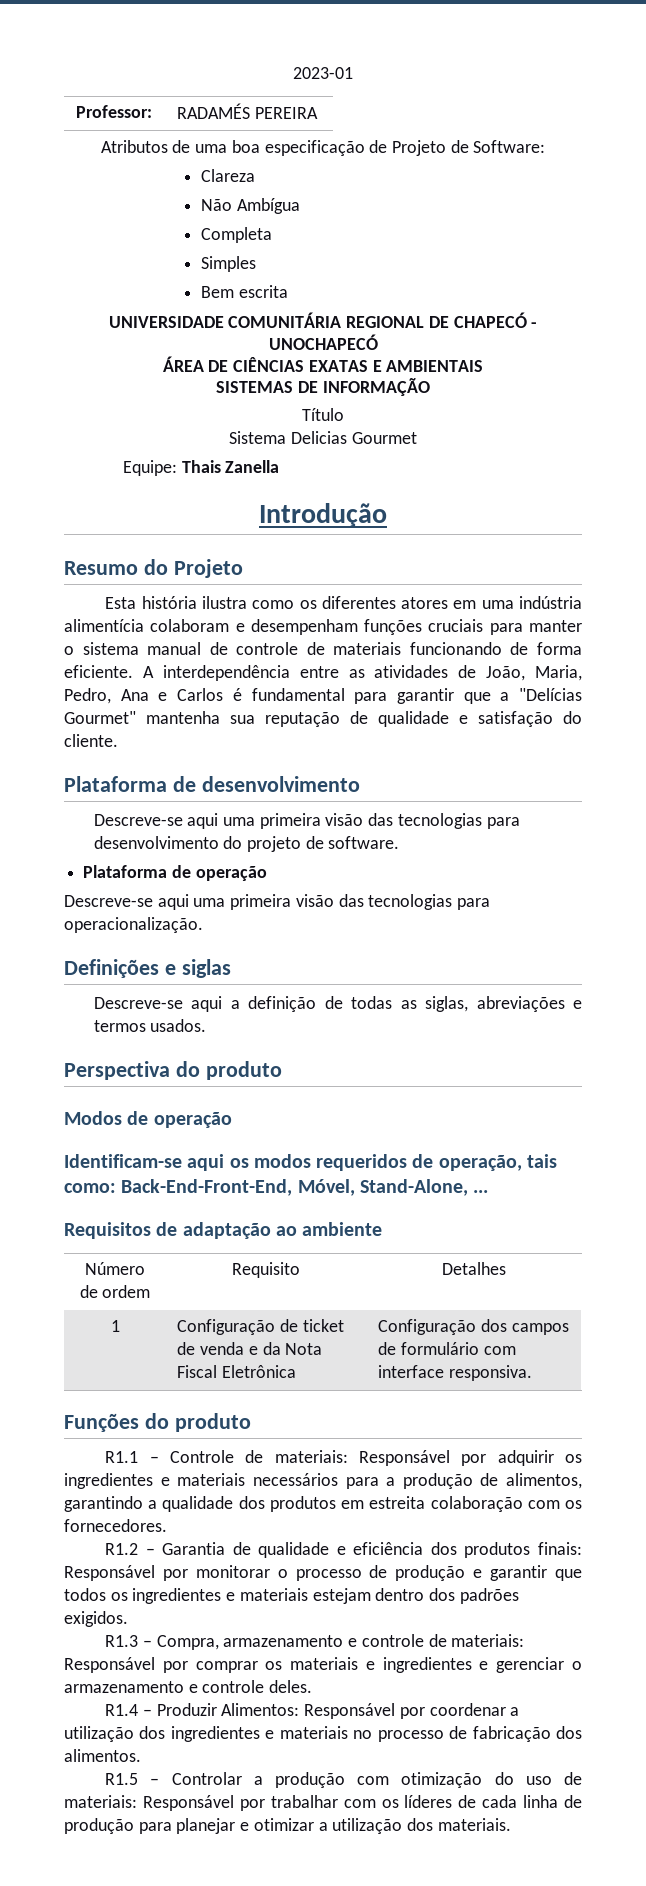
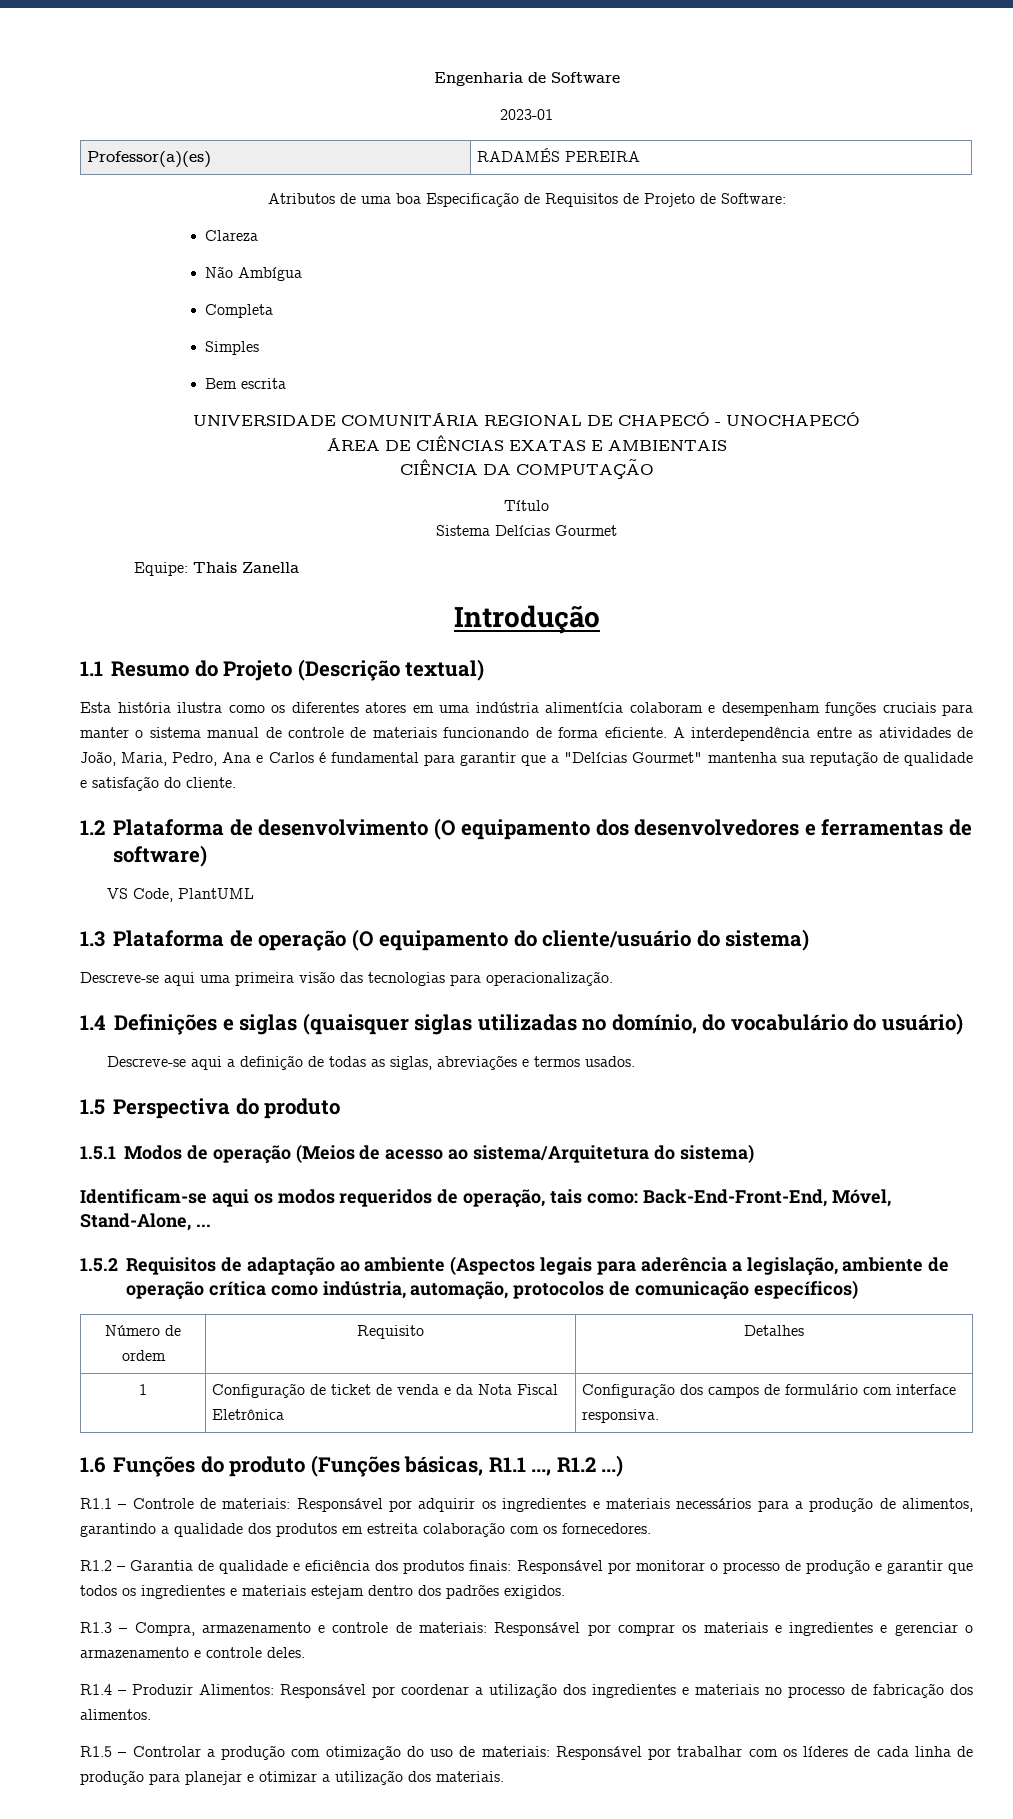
+ Engenharia de Software
- Professor: | RADAMÉS PEREIRA
+ Professor(a)(es) | RADAMÉS PEREIRA
- Atributos de uma boa especificação de Projeto de Software:
+ Atributos de uma boa Especificação de Requisitos de Projeto de Software:
- SISTEMAS DE INFORMAÇÃO
+ CIÊNCIA DA COMPUTAÇÃO
- Sistema Delicias Gourmet
+ Sistema Delícias Gourmet
- Resumo do Projeto
+ 1.1 Resumo do Projeto (Descrição textual)
- Plataforma de desenvolvimento
- Descreve-se aqui uma primeira visão das tecnologias para desenvolvimento do projeto de software.
- Plataforma de operação
+ 1.2 Plataforma de desenvolvimento (O equipamento dos desenvolvedores e ferramentas de software)
+ VS Code, PlantUML
+ 1.3 Plataforma de operação (O equipamento do cliente/usuário do sistema)
- Definições e siglas
+ 1.4 Definições e siglas (quaisquer siglas utilizadas no domínio, do vocabulário do usuário)
- Perspectiva do produto
+ 1.5 Perspectiva do produto
- Modos de operação
+ 1.5.1 Modos de operação (Meios de acesso ao sistema/Arquitetura do sistema)
- Requisitos de adaptação ao ambiente
+ 1.5.2 Requisitos de adaptação ao ambiente (Aspectos legais para aderência a legislação, ambiente de operação crítica como indústria, automação, protocolos de comunicação específicos)
- Funções do produto
+ 1.6 Funções do produto (Funções básicas, R1.1 ..., R1.2 ...)

